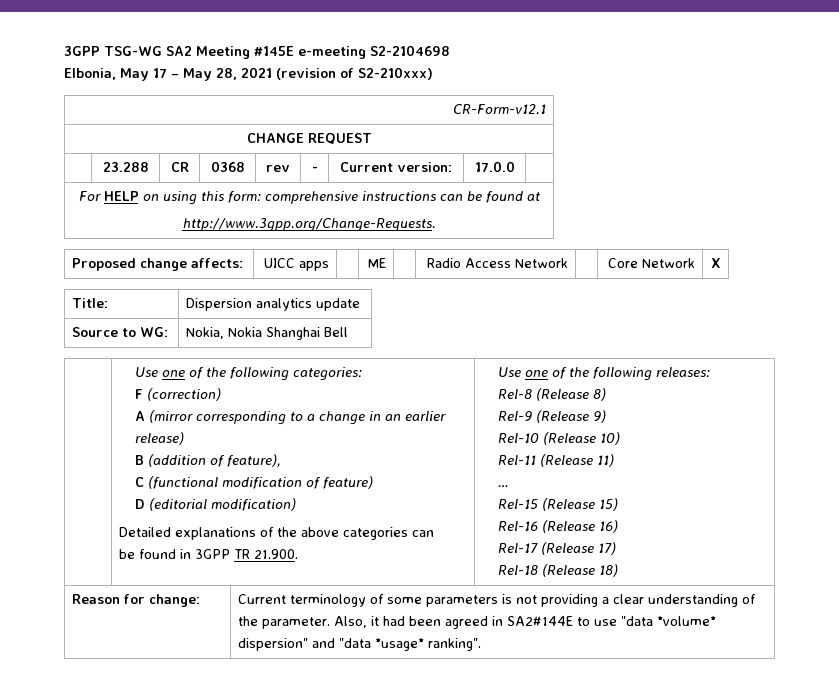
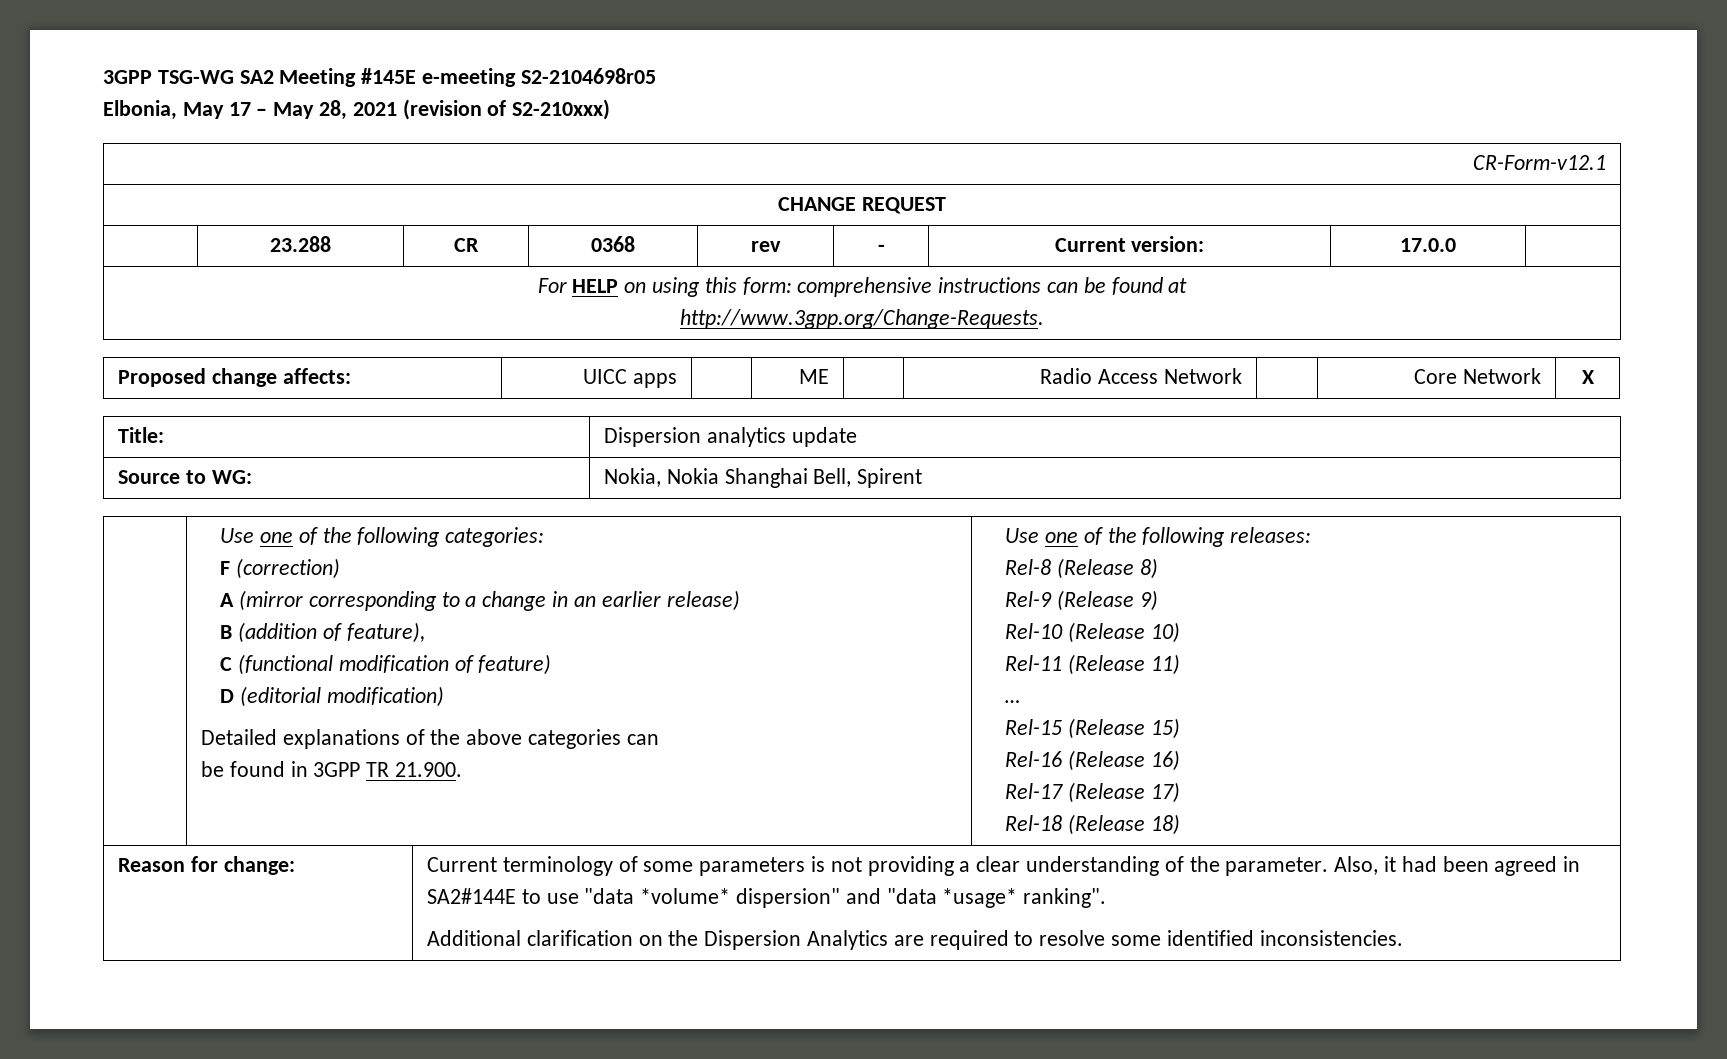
- 3GPP TSG-WG SA2 Meeting #145E e-meeting S2-2104698
+ 3GPP TSG-WG SA2 Meeting #145E e-meeting S2-2104698r05
- Source to WG: | Nokia, Nokia Shanghai Bell
+ Source to WG: | Nokia, Nokia Shanghai Bell, Spirent
+ Additional clarification on the Dispersion Analytics are required to resolve some identified inconsistencies.

